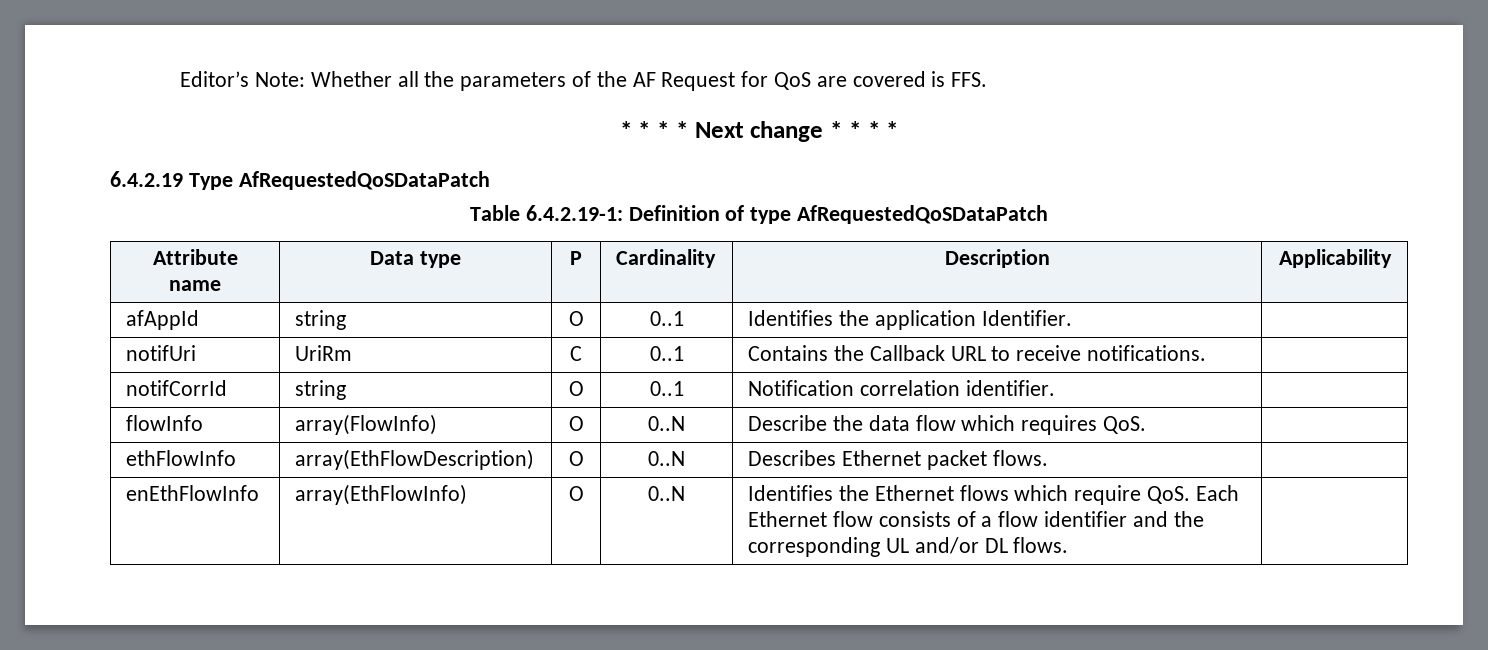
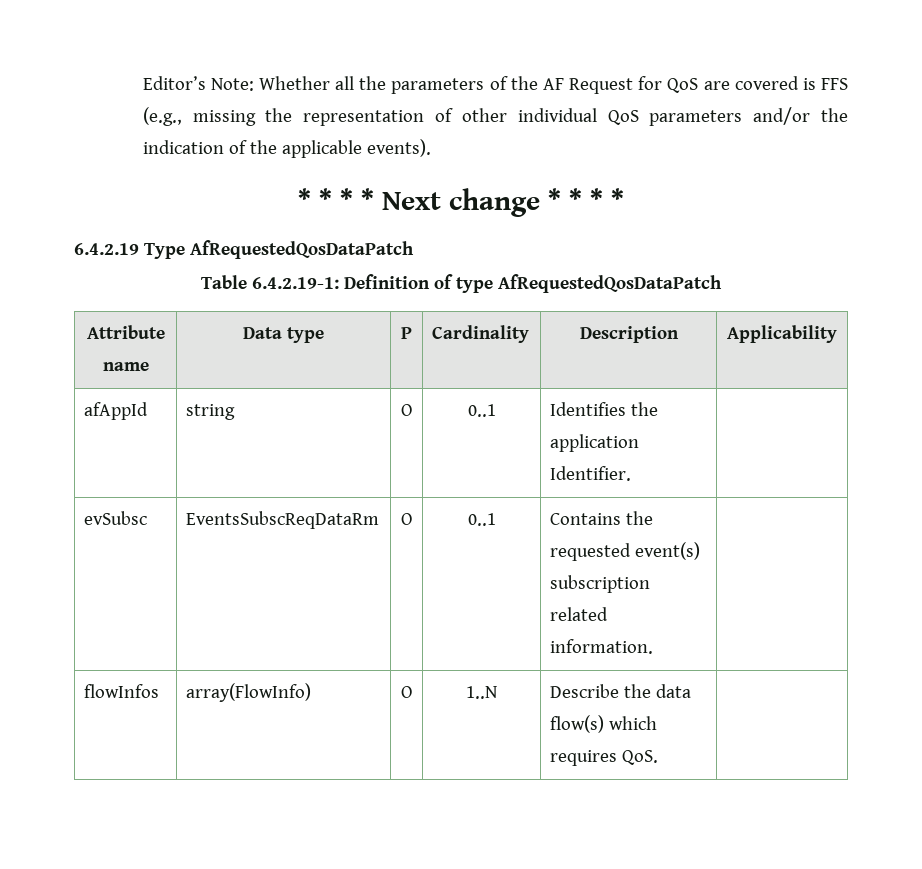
- Editor’s Note: Whether all the parameters of the AF Request for QoS are covered is FFS.
+ Editor’s Note: Whether all the parameters of the AF Request for QoS are covered is FFS (e.g., missing the representation of other individual QoS parameters and/or the indication of the applicable events).
- 6.4.2.19 Type AfRequestedQoSDataPatch
+ 6.4.2.19 Type AfRequestedQosDataPatch
- Table 6.4.2.19-1: Definition of type AfRequestedQoSDataPatch
+ Table 6.4.2.19-1: Definition of type AfRequestedQosDataPatch
- notifUri | UriRm | C | 0..1 | Contains the Callback URL to receive notifications. |
- notifCorrId | string | O | 0..1 | Notification correlation identifier. |
- flowInfo | array(FlowInfo) | O | 0..N | Describe the data flow which requires QoS. |
+ evSubsc | EventsSubscReqDataRm | O | 0..1 | Contains the requested event(s) subscription related information. |
+ flowInfos | array(FlowInfo) | O | 1..N | Describe the data flow(s) which requires QoS. |
- ethFlowInfo | array(EthFlowDescription) | O | 0..N | Describes Ethernet packet flows. |
- enEthFlowInfo | array(EthFlowInfo) | O | 0..N | Identifies the Ethernet flows which require QoS. Each Ethernet flow consists of a flow identifier and the corresponding UL and/or DL flows. |

